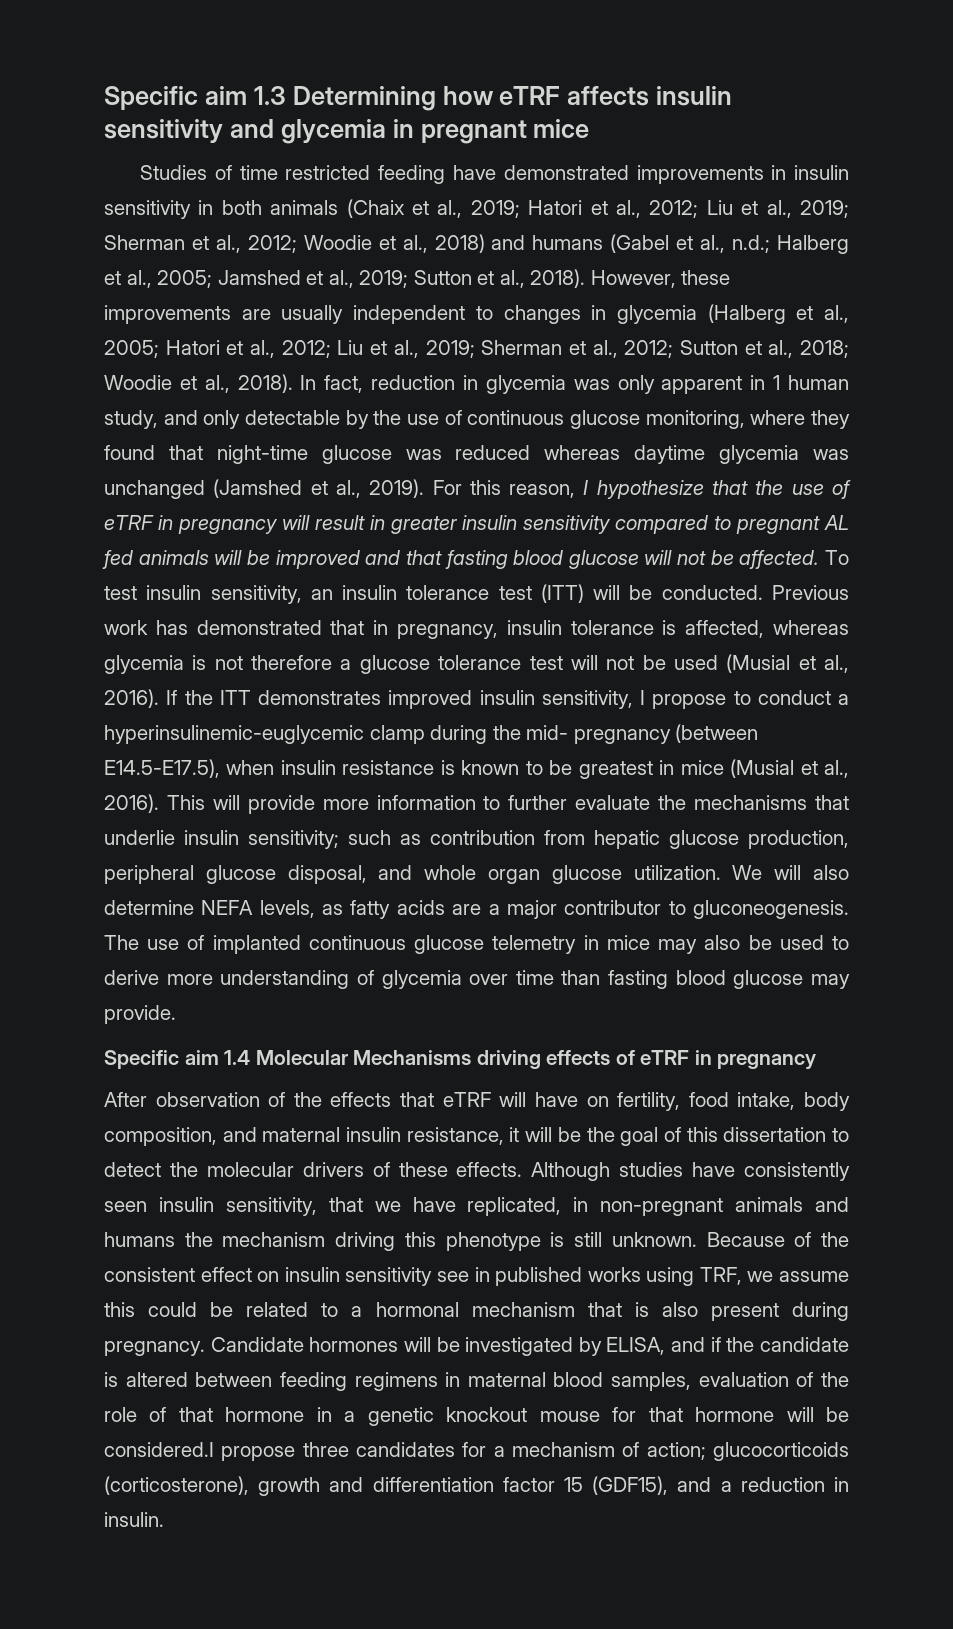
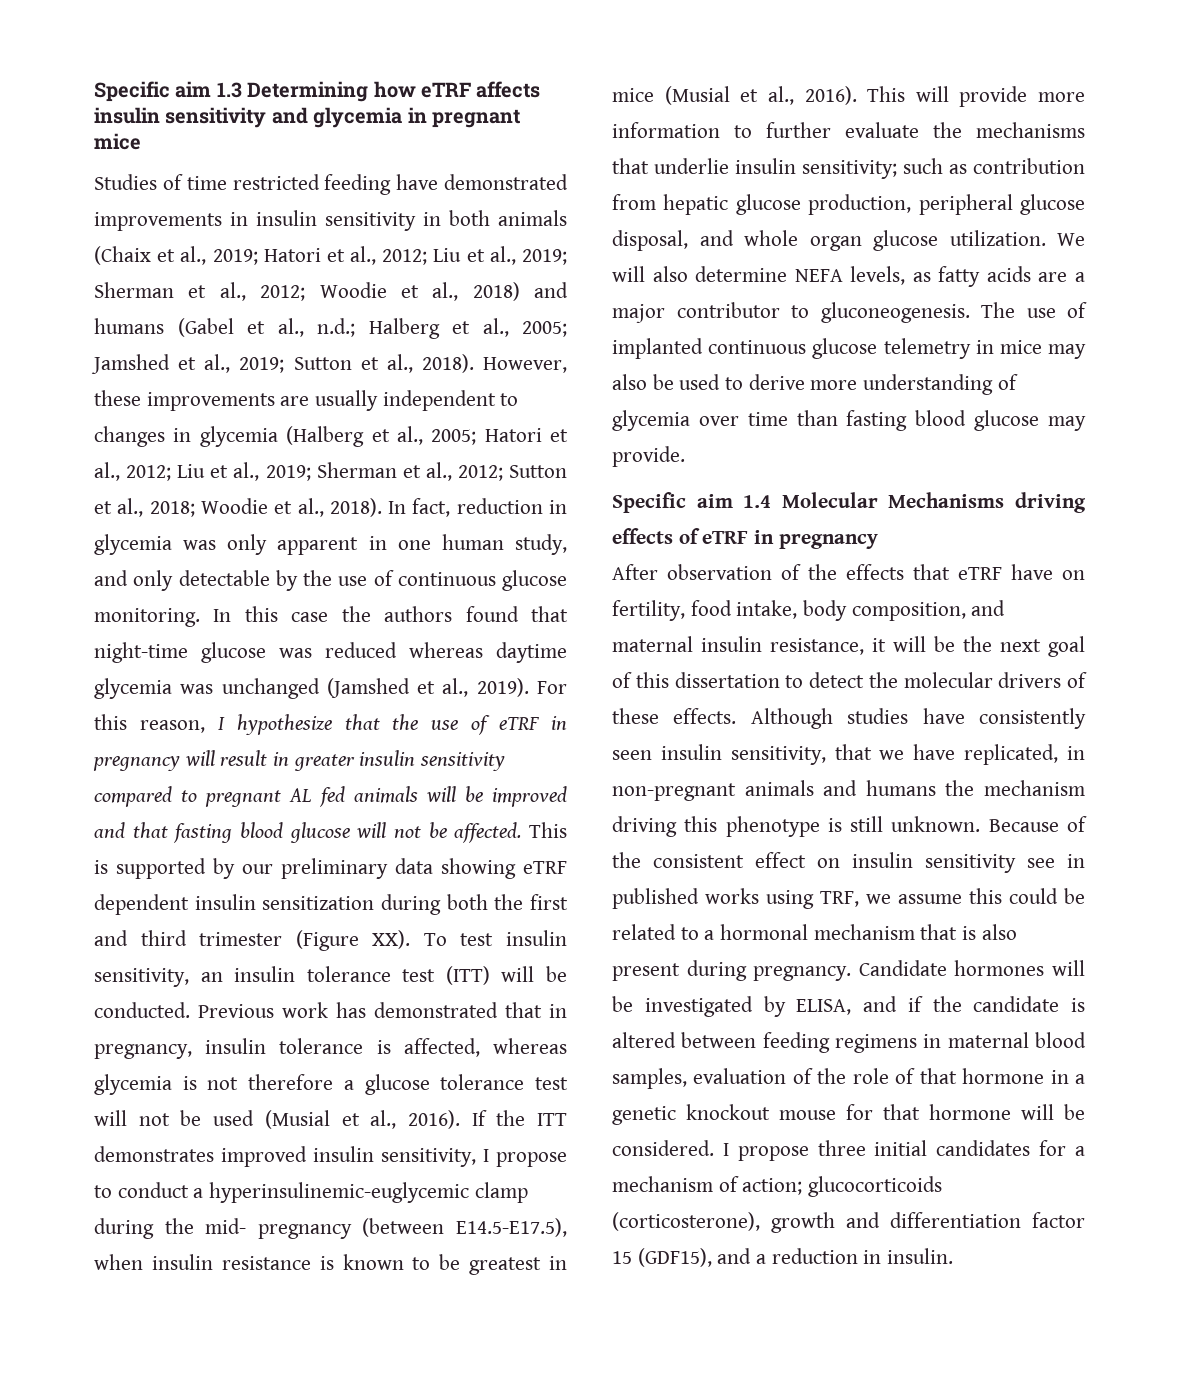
- In fact, reduction in glycemia was only apparent in 1 human study, and only detectable by the use of continuous glucose monitoring, where they found that night-time glucose was reduced whereas daytime glycemia was unchanged (Jamshed et al., 2019).
+ In fact, reduction in glycemia was only apparent in one human study, and only detectable by the use of continuous glucose monitoring. In this case the authors found that night-time glucose was reduced whereas daytime glycemia was unchanged (Jamshed et al., 2019).
- To test insulin sensitivity, an insulin tolerance test (ITT) will be conducted.
+ This is supported by our preliminary data showing eTRF dependent insulin sensitization during both the first and third trimester (Figure XX). To test insulin sensitivity, an insulin tolerance test (ITT) will be conducted.
- After observation of the effects that eTRF will have on fertility, food intake, body composition, and maternal insulin resistance, it will be the goal of this dissertation to detect the molecular drivers of these effects.
+ After observation of the effects that eTRF have on fertility, food intake, body composition, and maternal insulin resistance, it will be the next goal of this dissertation to detect the molecular drivers of these effects.
- Candidate hormones will be investigated by ELISA, and if the candidate is altered between feeding regimens in maternal blood samples, evaluation of the role of that hormone in a genetic knockout mouse for that hormone will be considered.I propose three candidates for a mechanism of action; glucocorticoids (corticosterone), growth and differentiation factor 15 (GDF15), and a reduction in insulin.
+ Candidate hormones will be investigated by ELISA, and if the candidate is altered between feeding regimens in maternal blood samples, evaluation of the role of that hormone in a genetic knockout mouse for that hormone will be considered. I propose three initial candidates for a mechanism of action; glucocorticoids (corticosterone), growth and differentiation factor 15 (GDF15), and a reduction in insulin.

